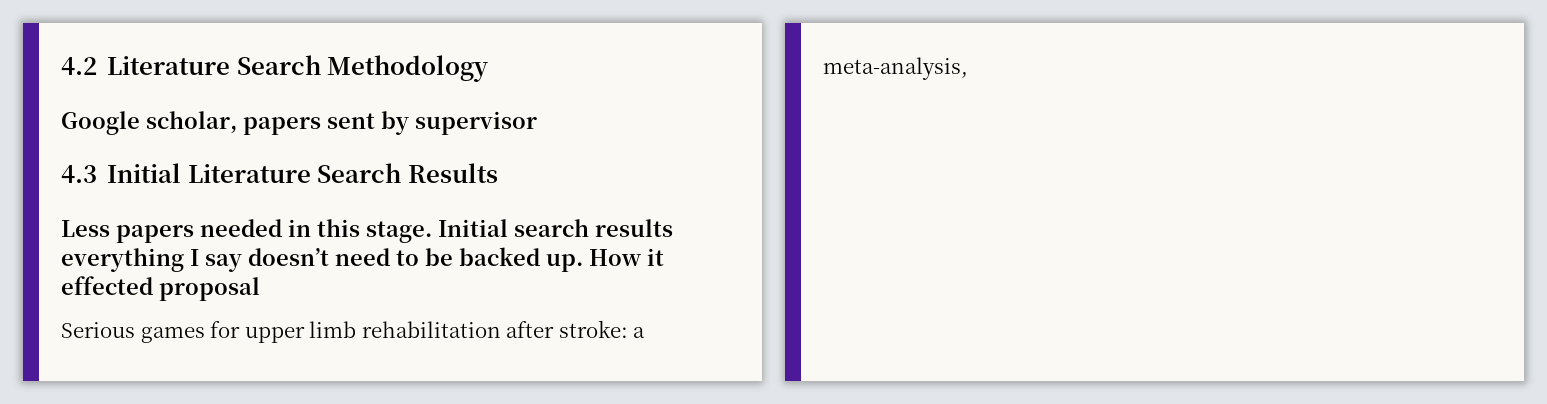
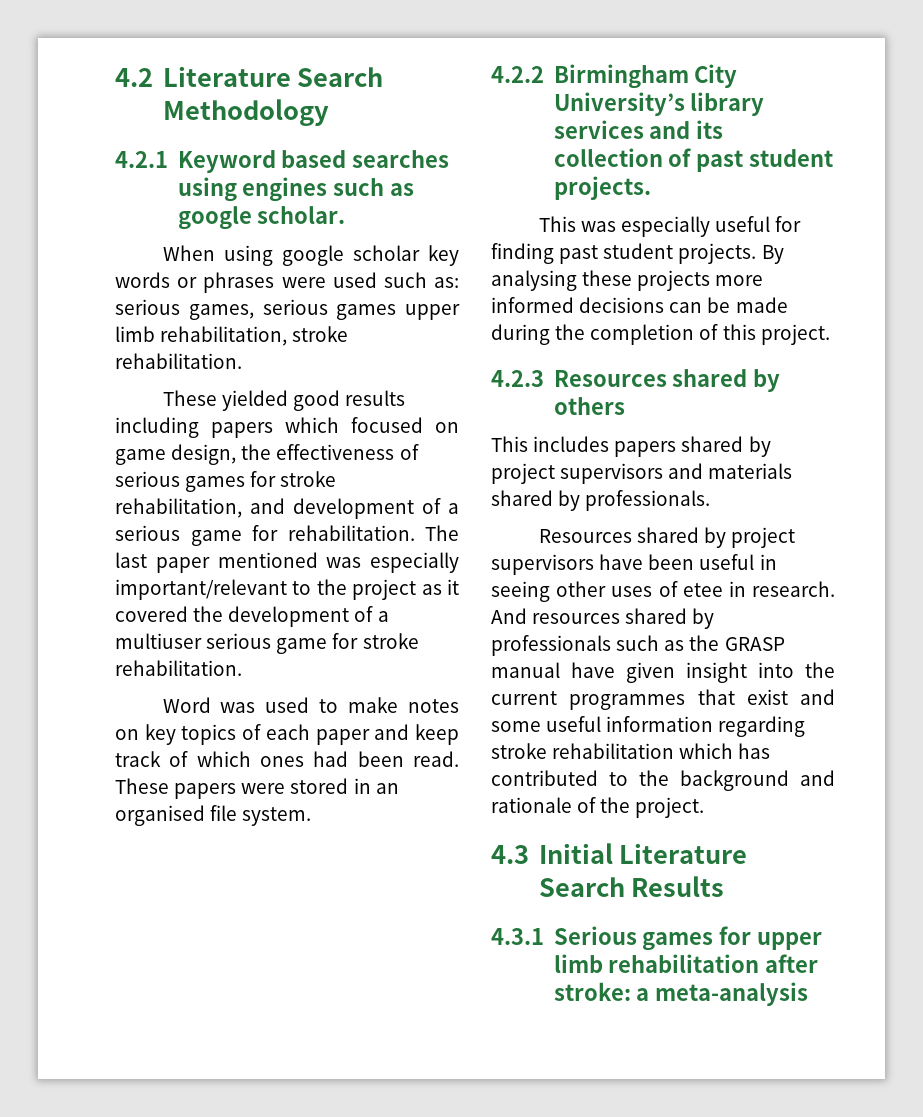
- Google scholar, papers sent by supervisor
+ 4.2.1 Keyword based searches using engines such as google scholar.
+ When using google scholar key words or phrases were used such as: serious games, serious games upper limb rehabilitation, stroke rehabilitation.
+ These yielded good results including papers which focused on game design, the effectiveness of serious games for stroke rehabilitation, and development of a serious game for rehabilitation. The last paper mentioned was especially important/relevant to the project as it covered the development of a multiuser serious game for stroke rehabilitation.
+ Word was used to make notes on key topics of each paper and keep track of which ones had been read. These papers were stored in an organised file system.
+ 4.2.2 Birmingham City University’s library services and its collection of past student projects.
+ This was especially useful for finding past student projects. By analysing these projects more informed decisions can be made during the completion of this project.
+ 4.2.3 Resources shared by others
+ This includes papers shared by project supervisors and materials shared by professionals.
+ Resources shared by project supervisors have been useful in seeing other uses of etee in research. And resources shared by professionals such as the GRASP manual have given insight into the current programmes that exist and some useful information regarding stroke rehabilitation which has contributed to the background and rationale of the project.
- Less papers needed in this stage. Initial search results everything I say doesn’t need to be backed up. How it effected proposal
- Serious games for upper limb rehabilitation after stroke: a meta-analysis,
+ 4.3.1 Serious games for upper limb rehabilitation after stroke: a meta-analysis

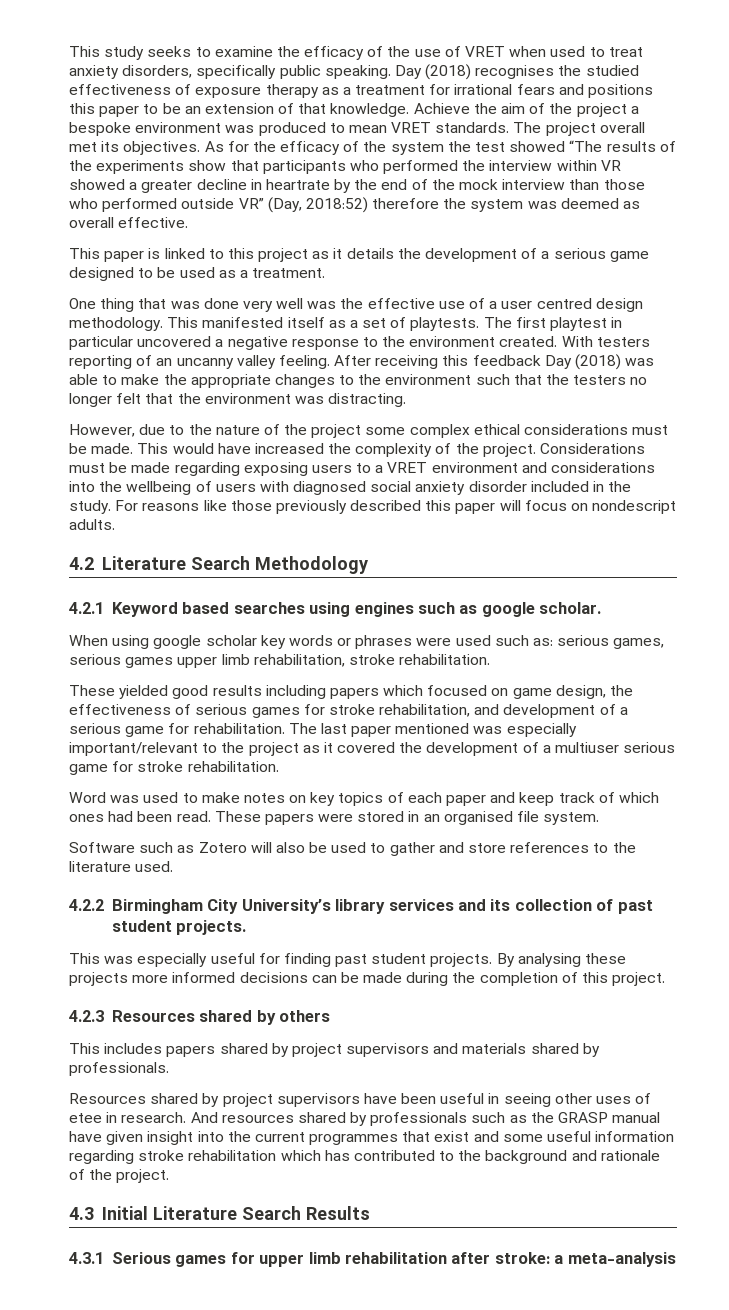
+ This study seeks to examine the efficacy of the use of VRET when used to treat anxiety disorders, specifically public speaking. Day (2018) recognises the studied effectiveness of exposure therapy as a treatment for irrational fears and positions this paper to be an extension of that knowledge. Achieve the aim of the project a bespoke environment was produced to mean VRET standards. The project overall met its objectives. As for the efficacy of the system the test showed “The results of the experiments show that participants who performed the interview within VR showed a greater decline in heartrate by the end of the mock interview than those who performed outside VR” (Day, 2018:52) therefore the system was deemed as overall effective.
+ This paper is linked to this project as it details the development of a serious game designed to be used as a treatment.
+ One thing that was done very well was the effective use of a user centred design methodology. This manifested itself as a set of playtests. The first playtest in particular uncovered a negative response to the environment created. With testers reporting of an uncanny valley feeling. After receiving this feedback Day (2018) was able to make the appropriate changes to the environment such that the testers no longer felt that the environment was distracting.
+ However, due to the nature of the project some complex ethical considerations must be made. This would have increased the complexity of the project. Considerations must be made regarding exposing users to a VRET environment and considerations into the wellbeing of users with diagnosed social anxiety disorder included in the study. For reasons like those previously described this paper will focus on nondescript adults.
+ Software such as Zotero will also be used to gather and store references to the literature used.

